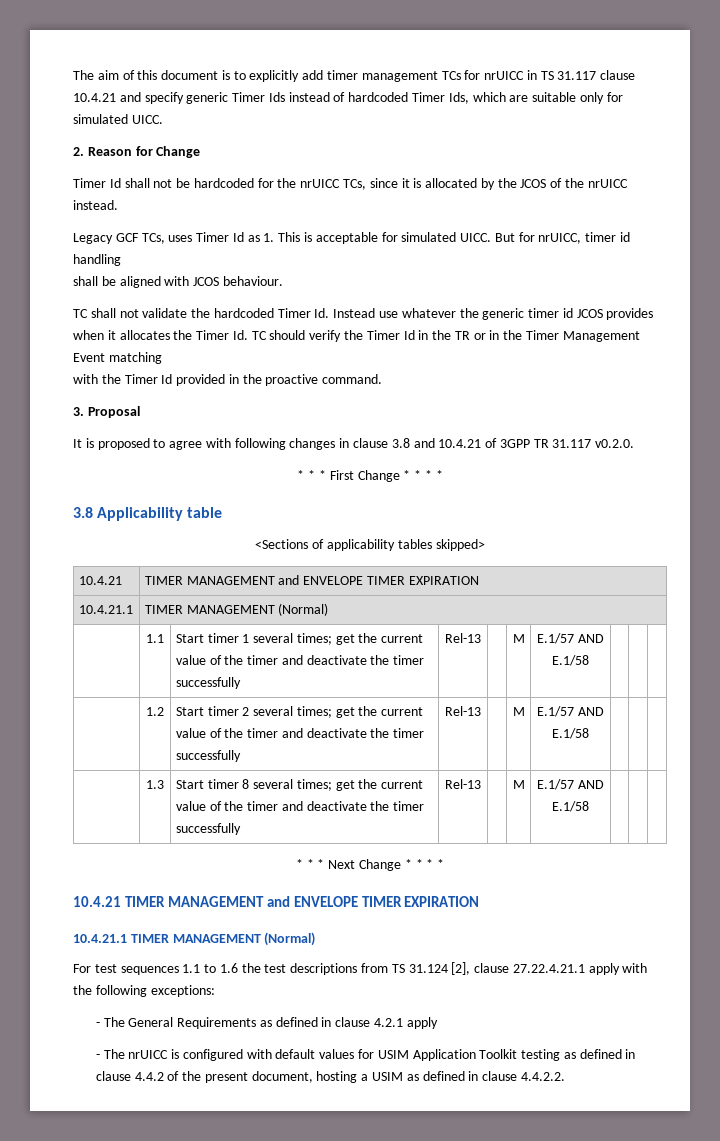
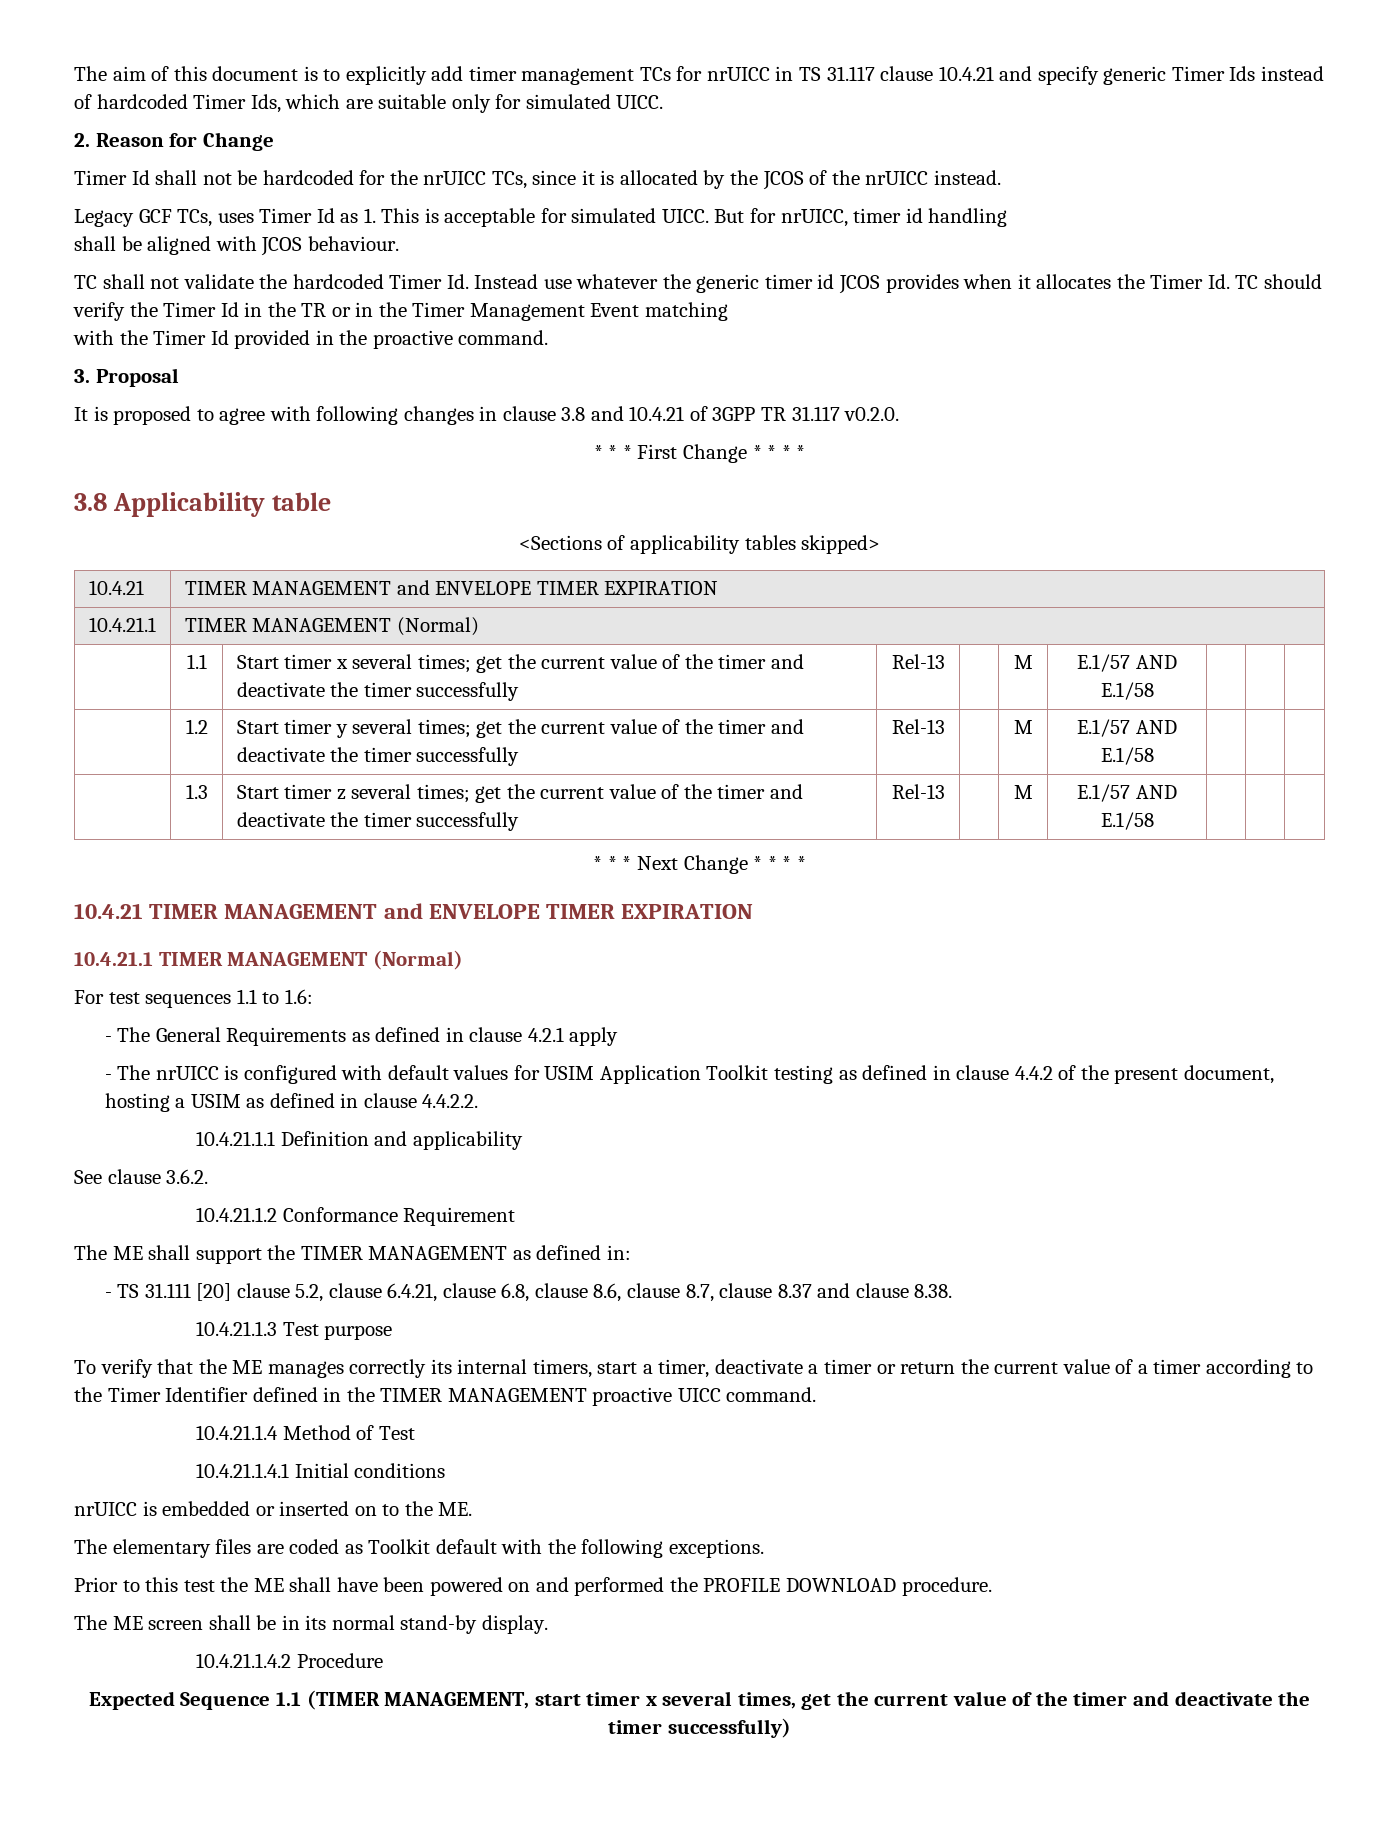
- | 1.1 | Start timer 1 several times; get the current value of the timer and deactivate the timer successfully | Rel-13 | | M | E.1/57 AND E.1/58 | | |
+ | 1.1 | Start timer x several times; get the current value of the timer and deactivate the timer successfully | Rel-13 | | M | E.1/57 AND E.1/58 | | |
- | 1.2 | Start timer 2 several times; get the current value of the timer and deactivate the timer successfully | Rel-13 | | M | E.1/57 AND E.1/58 | | |
+ | 1.2 | Start timer y several times; get the current value of the timer and deactivate the timer successfully | Rel-13 | | M | E.1/57 AND E.1/58 | | |
- | 1.3 | Start timer 8 several times; get the current value of the timer and deactivate the timer successfully | Rel-13 | | M | E.1/57 AND E.1/58 | | |
+ | 1.3 | Start timer z several times; get the current value of the timer and deactivate the timer successfully | Rel-13 | | M | E.1/57 AND E.1/58 | | |
- For test sequences 1.1 to 1.6 the test descriptions from TS 31.124 [2], clause 27.22.4.21.1 apply with the following exceptions:
+ For test sequences 1.1 to 1.6:
+ 10.4.21.1.1 Definition and applicability
+ See clause 3.6.2.
+ 10.4.21.1.2 Conformance Requirement
+ The ME shall support the TIMER MANAGEMENT as defined in:
+ - TS 31.111 [20] clause 5.2, clause 6.4.21, clause 6.8, clause 8.6, clause 8.7, clause 8.37 and clause 8.38.
+ 10.4.21.1.3 Test purpose
+ To verify that the ME manages correctly its internal timers, start a timer, deactivate a timer or return the current value of a timer according to the Timer Identifier defined in the TIMER MANAGEMENT proactive UICC command.
+ 10.4.21.1.4 Method of Test
+ 10.4.21.1.4.1 Initial conditions
+ nrUICC is embedded or inserted on to the ME.
+ The elementary files are coded as Toolkit default with the following exceptions.
+ Prior to this test the ME shall have been powered on and performed the PROFILE DOWNLOAD procedure.
+ The ME screen shall be in its normal stand-by display.
+ 10.4.21.1.4.2 Procedure
+ Expected Sequence 1.1 (TIMER MANAGEMENT, start timer x several times, get the current value of the timer and deactivate the timer successfully)

